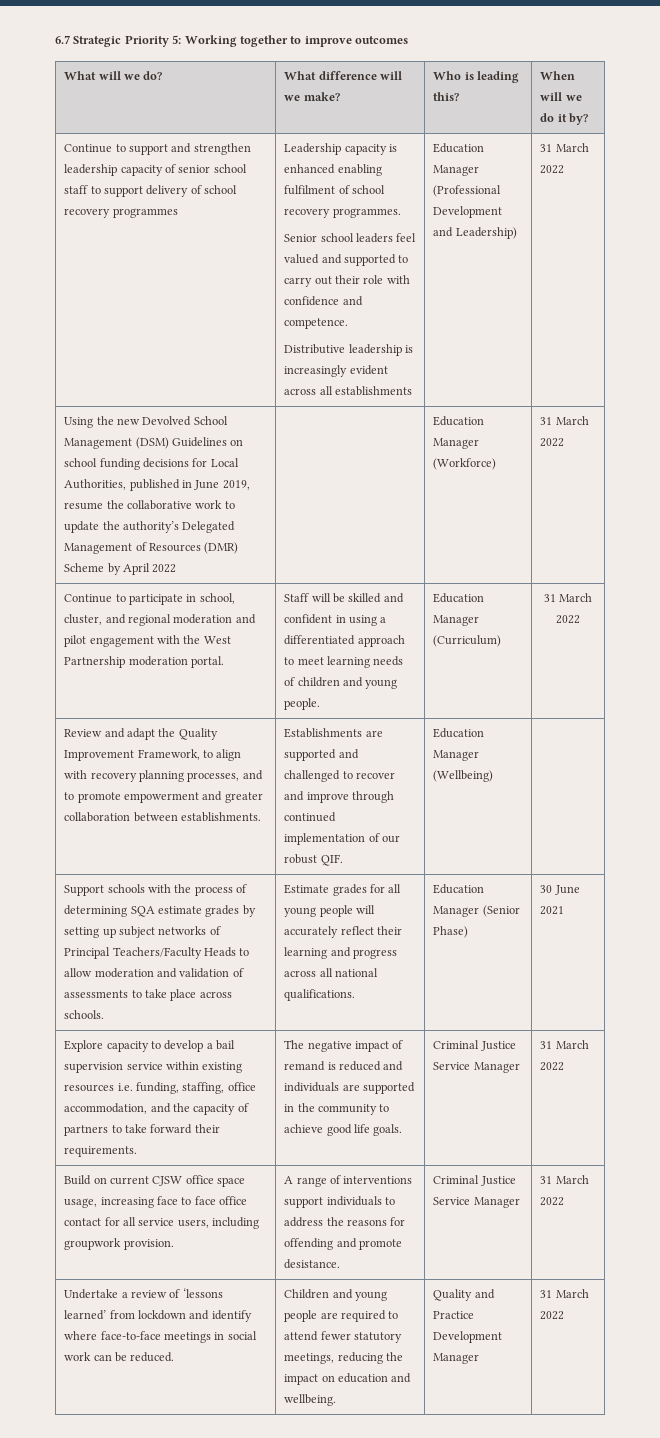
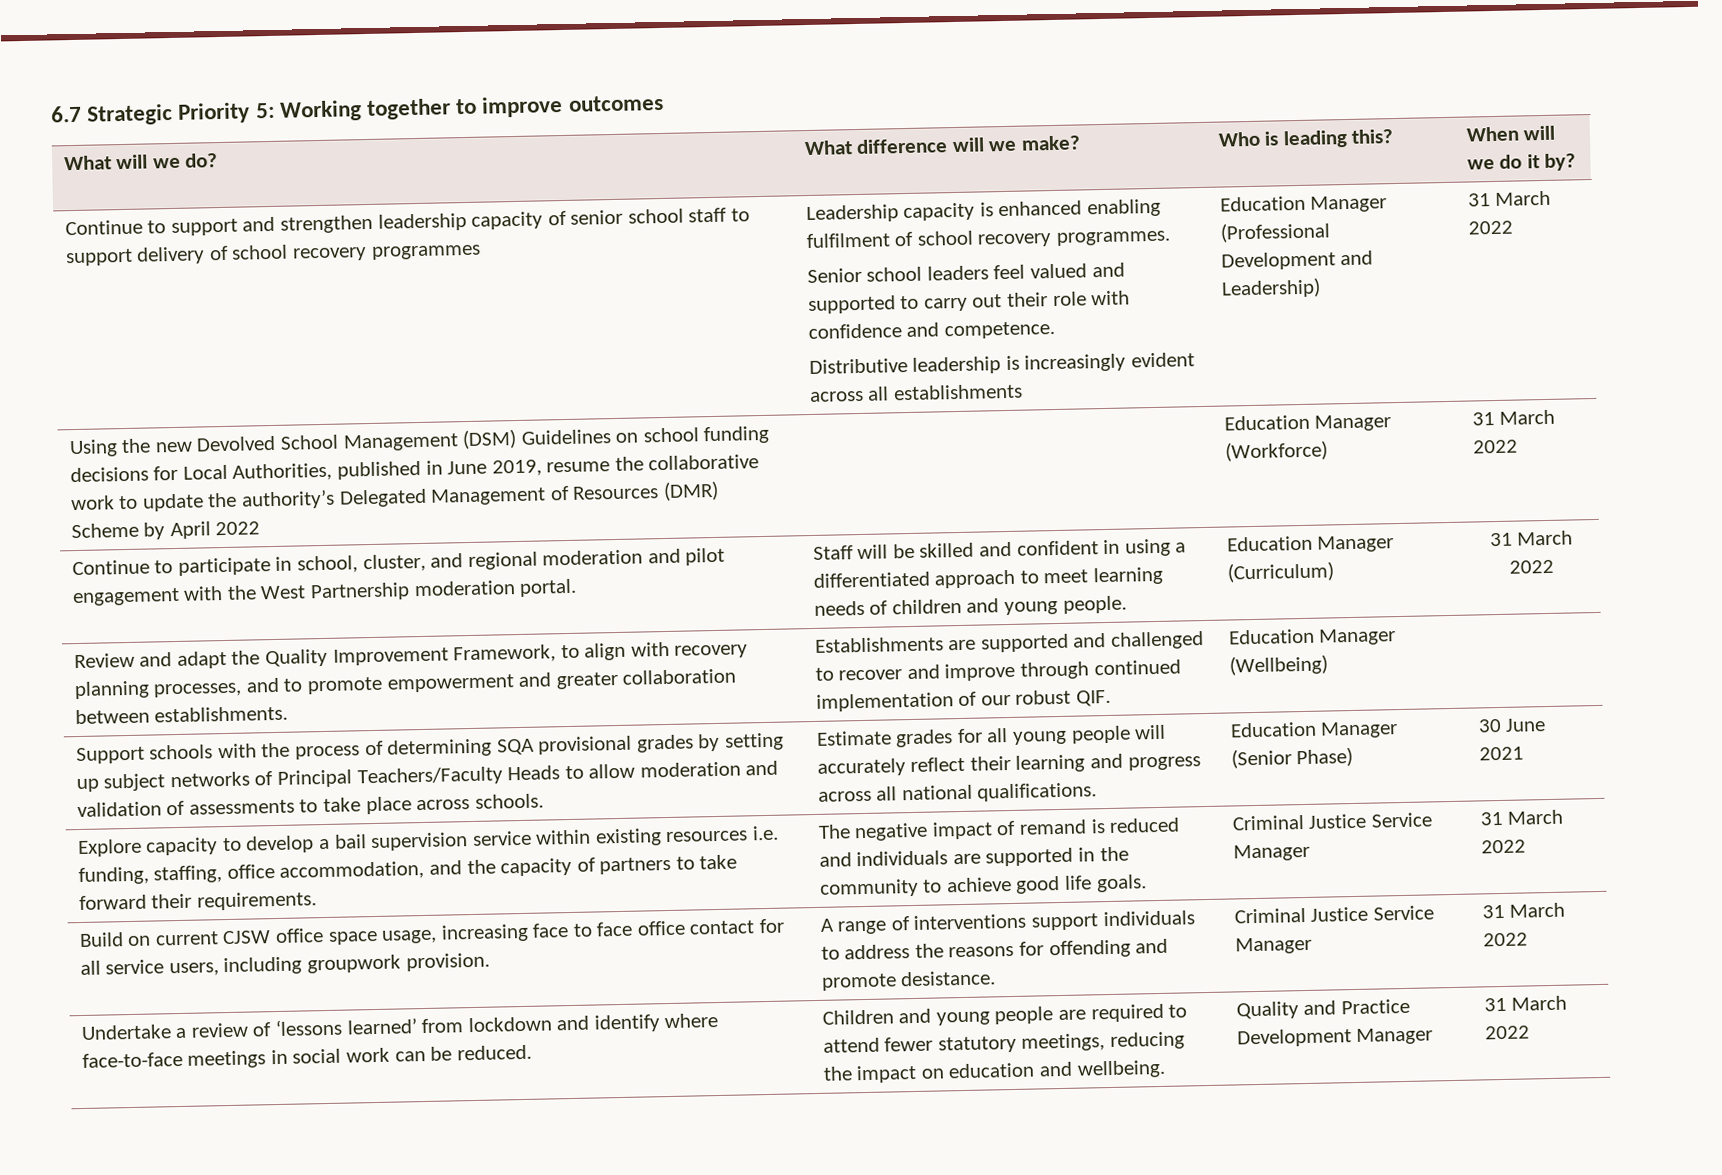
- Support schools with the process of determining SQA estimate grades by setting up subject networks of Principal Teachers/Faculty Heads to allow moderation and validation of assessments to take place across schools.
+ Support schools with the process of determining SQA provisional grades by setting up subject networks of Principal Teachers/Faculty Heads to allow moderation and validation of assessments to take place across schools.

